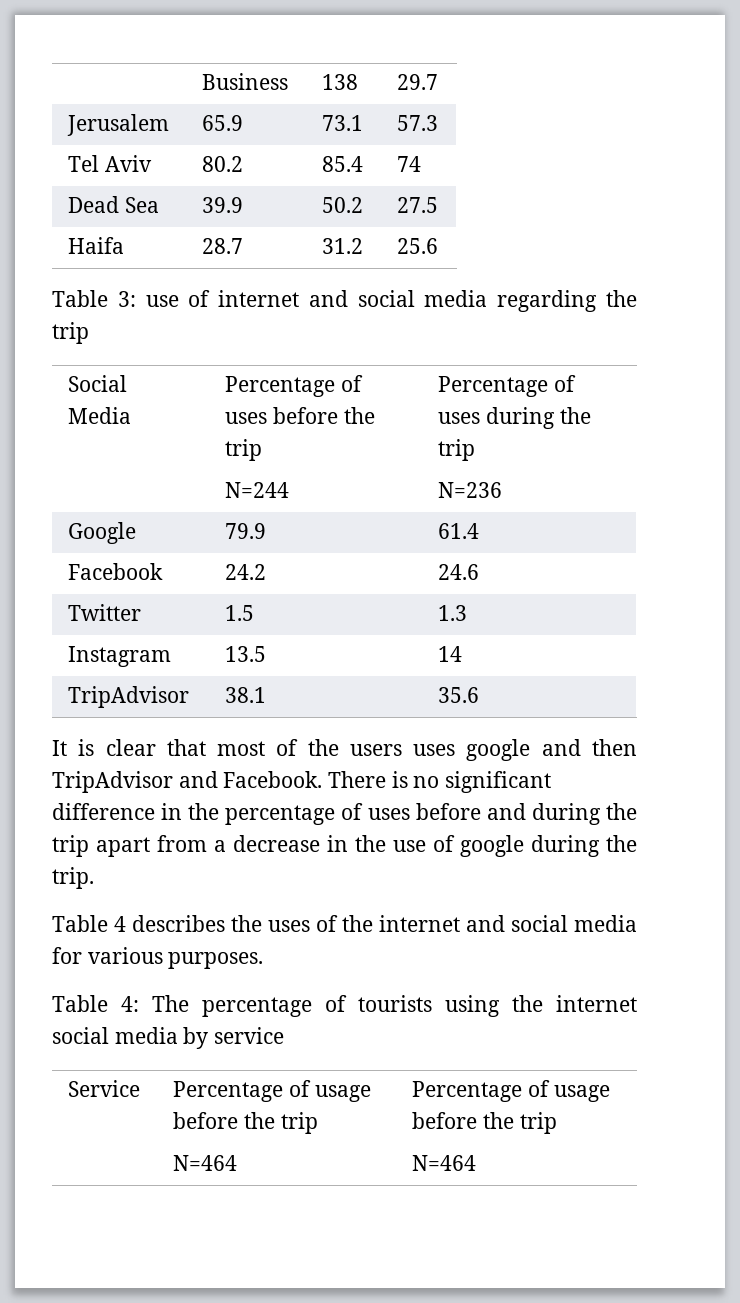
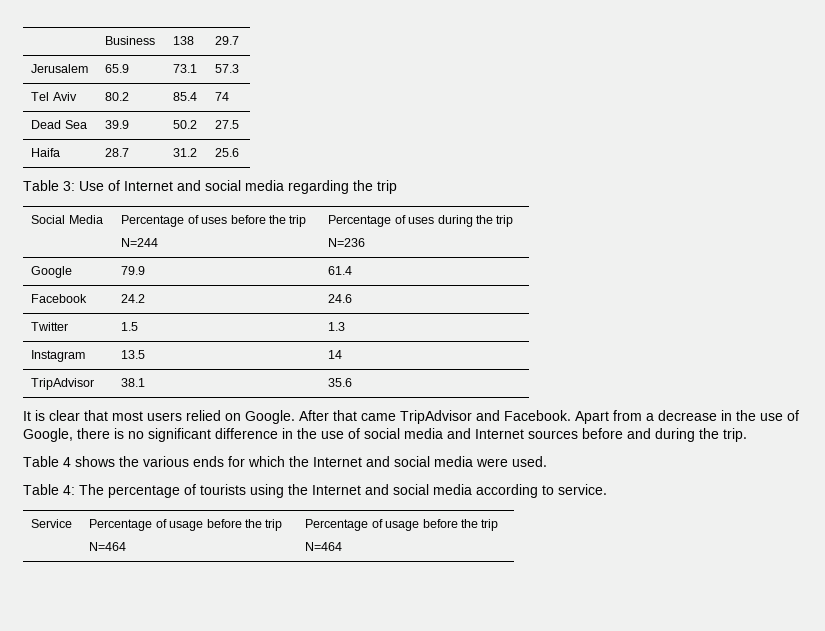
- Table 3: use of internet and social media regarding the trip
+ Table 3: Use of Internet and social media regarding the trip
- It is clear that most of the users uses google and then TripAdvisor and Facebook. There is no significant difference in the percentage of uses before and during the trip apart from a decrease in the use of google during the trip.
+ It is clear that most users relied on Google. After that came TripAdvisor and Facebook. Apart from a decrease in the use of Google, there is no significant difference in the use of social media and Internet sources before and during the trip.
- Table 4 describes the uses of the internet and social media for various purposes.
+ Table 4 shows the various ends for which the Internet and social media were used.
- Table 4: The percentage of tourists using the internet social media by service
+ Table 4: The percentage of tourists using the Internet and social media according to service.

